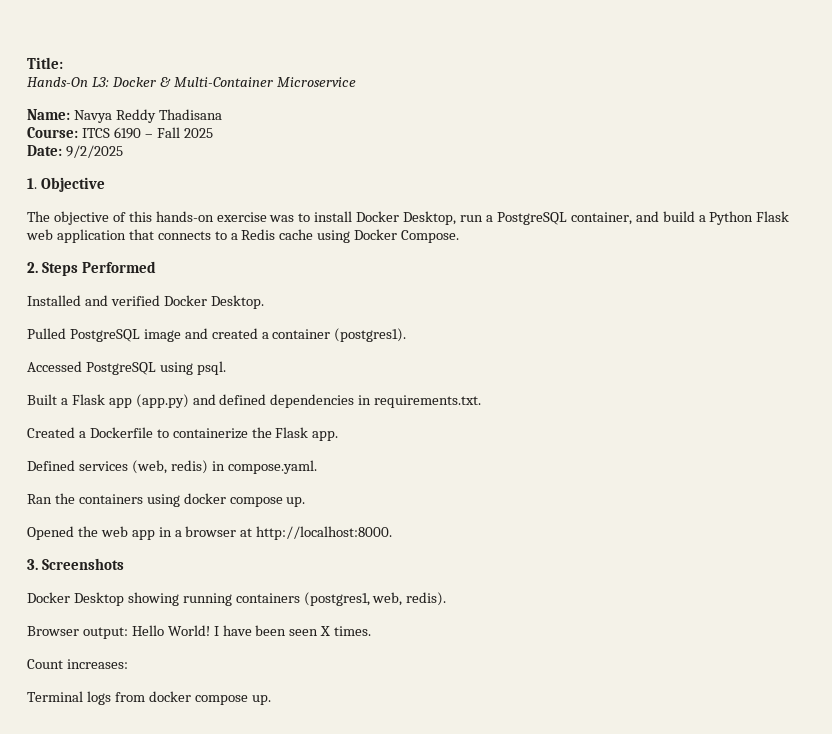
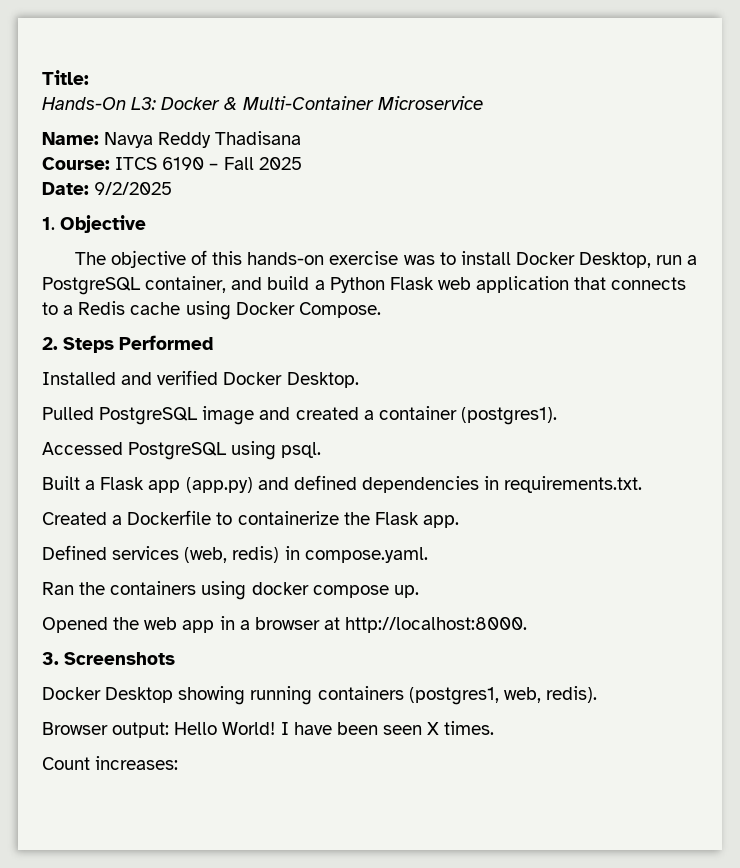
- Terminal logs from docker compose up.

